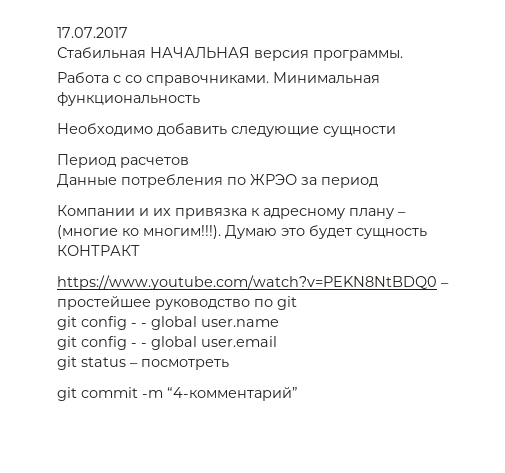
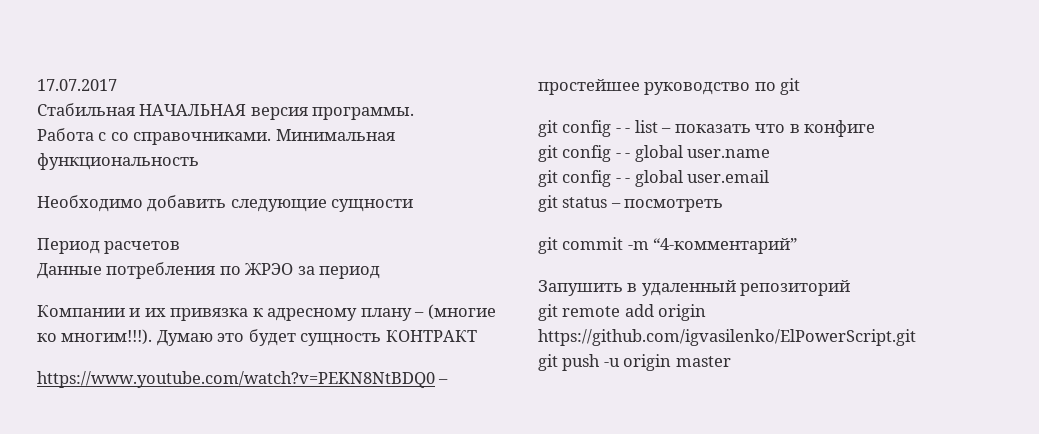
+ git config - - list – показать что в конфиге
+ Запушить в удаленный репозиторий
+ git remote add origin https://github.com/igvasilenko/ElPowerScript.git
+ git push -u origin master

